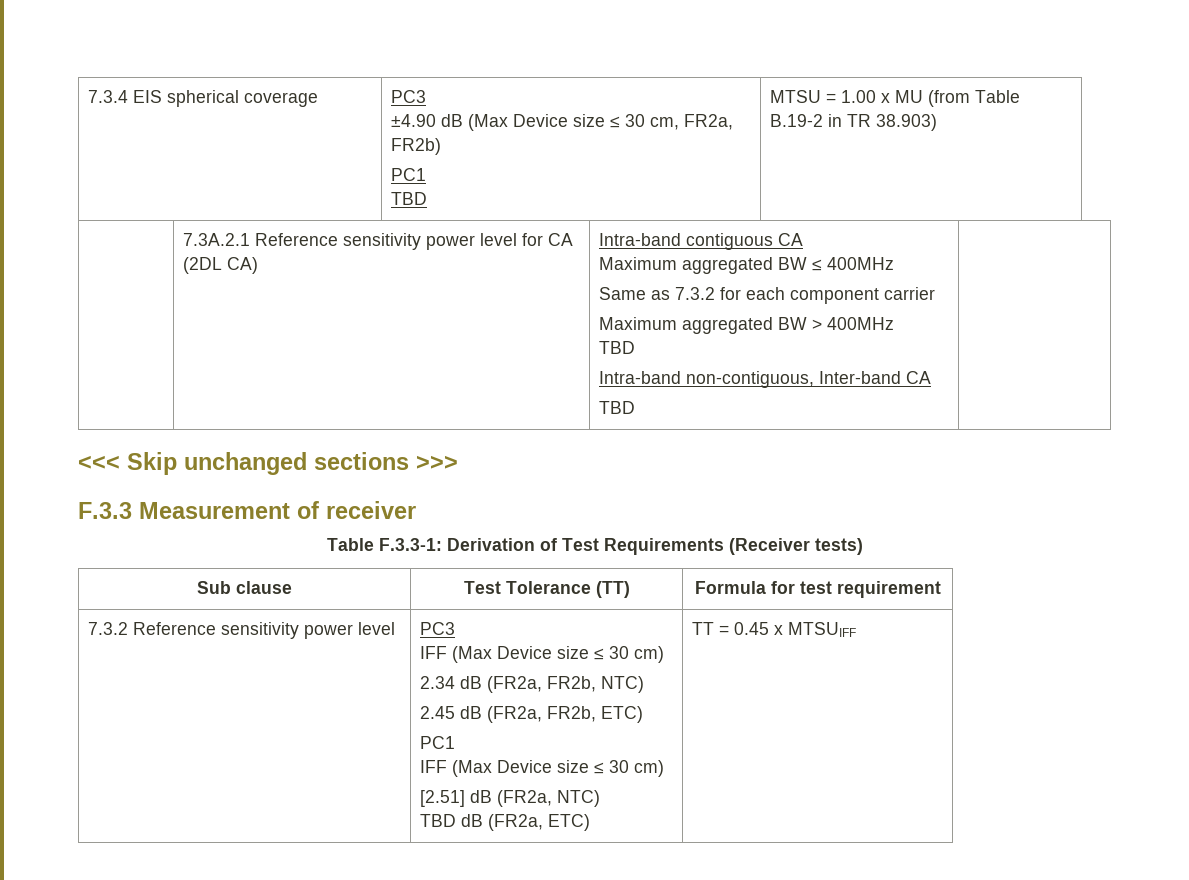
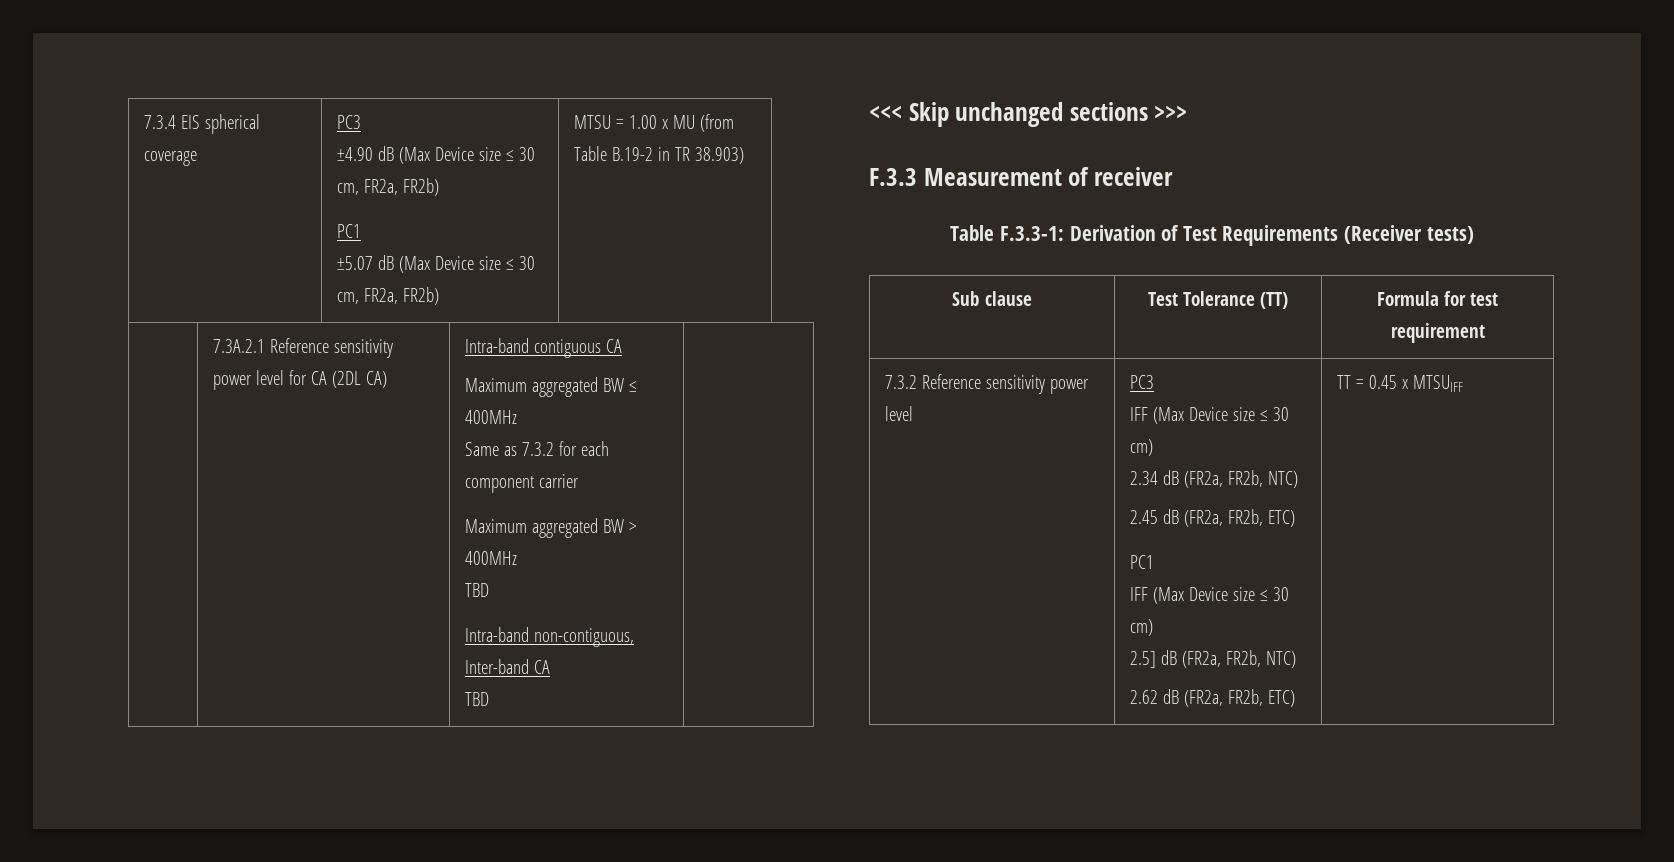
  7.3.4 EIS spherical coverage | PC3
  ±4.90 dB (Max Device size ≤ 30 cm, FR2a, FR2b)
  PC1
- TBD | MTSU = 1.00 x MU (from Table B.19-2 in TR 38.903)
+ ±5.07 dB (Max Device size ≤ 30 cm, FR2a, FR2b) | MTSU = 1.00 x MU (from Table B.19-2 in TR 38.903)
- [2.51] dB (FR2a, NTC)
- TBD dB (FR2a, ETC)
+ 2.5] dB (FR2a, FR2b, NTC)
+ 2.62 dB (FR2a, FR2b, ETC)

